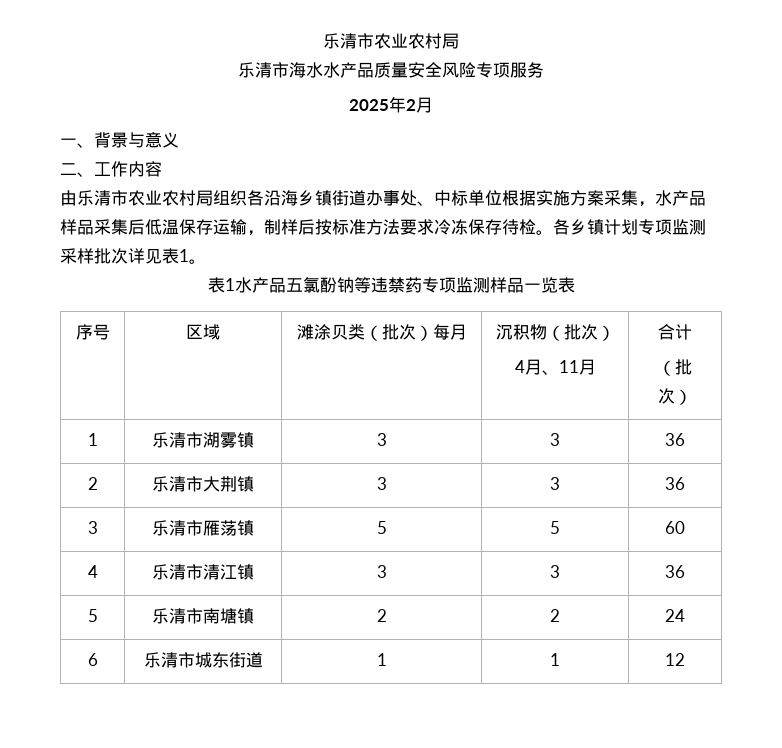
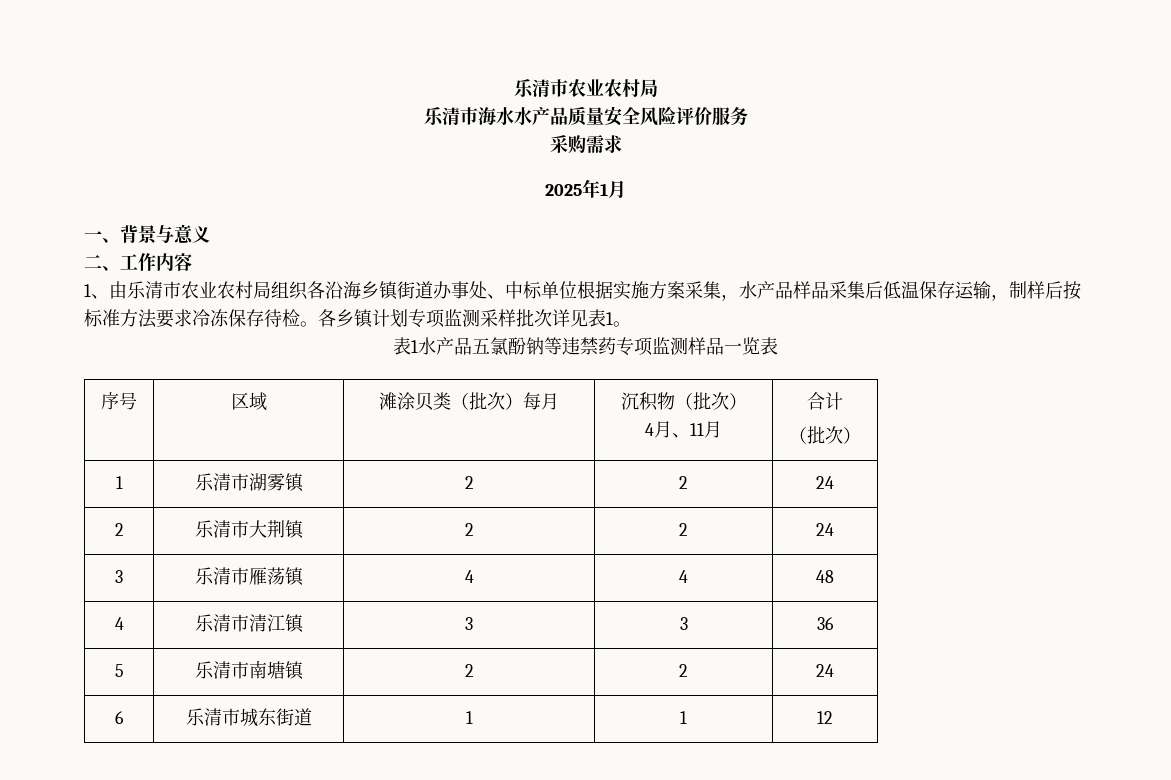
- 乐清市海水水产品质量安全风险专项服务
+ 乐清市海水水产品质量安全风险评价服务
+ 采购需求
- 2025年2月
+ 2025年1月
- 由乐清市农业农村局组织各沿海乡镇街道办事处、中标单位根据实施方案采集，水产品样品采集后低温保存运输，制样后按标准方法要求冷冻保存待检。
+ 1、由乐清市农业农村局组织各沿海乡镇街道办事处、中标单位根据实施方案采集，水产品样品采集后低温保存运输，制样后按标准方法要求冷冻保存待检。
- 1 | 乐清市湖雾镇 | 3 | 3 | 36
+ 1 | 乐清市湖雾镇 | 2 | 2 | 24
- 2 | 乐清市大荆镇 | 3 | 3 | 36
+ 2 | 乐清市大荆镇 | 2 | 2 | 24
- 3 | 乐清市雁荡镇 | 5 | 5 | 60
+ 3 | 乐清市雁荡镇 | 4 | 4 | 48

